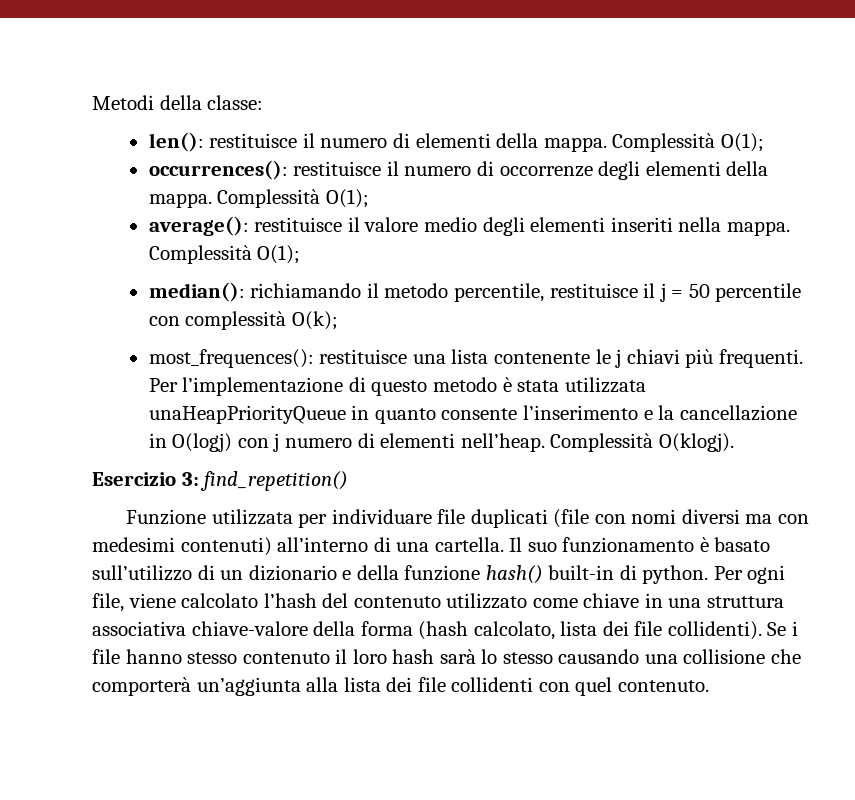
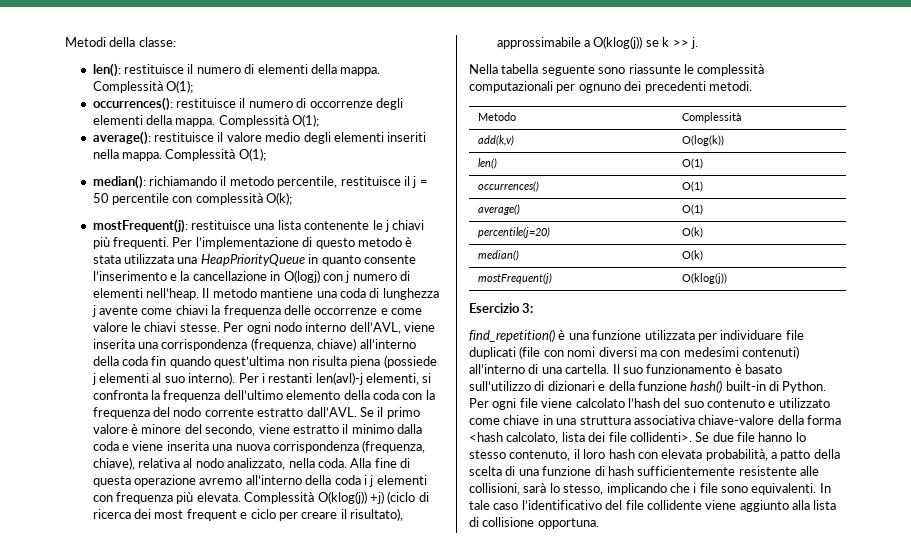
- most_frequences(): restituisce una lista contenente le j chiavi più frequenti.
+ mostFrequent(j): restituisce una lista contenente le j chiavi più frequenti.
- Per l’implementazione di questo metodo è stata utilizzata unaHeapPriorityQueue in quanto consente l’inserimento e la cancellazione in O(logj) con j numero di elementi nell’heap.
+ Per l’implementazione di questo metodo è stata utilizzata una HeapPriorityQueue in quanto consente l’inserimento e la cancellazione in O(logj) con j numero di elementi nell’heap.
- Complessità O(klogj).
+ Il metodo mantiene una coda di lunghezza j avente come chiavi la frequenza delle occorrenze e come valore le chiavi stesse. Per ogni nodo interno dell’AVL, viene inserita una corrispondenza (frequenza, chiave) all’interno della coda fin quando quest’ultima non risulta piena (possiede j elementi al suo interno). Per i restanti len(avl)-j elementi, si confronta la frequenza dell’ultimo elemento della coda con la frequenza del nodo corrente estratto dall’AVL. Se il primo valore è minore del secondo, viene estratto il minimo dalla coda e viene inserita una nuova corrispondenza (frequenza, chiave), relativa al nodo analizzato, nella coda. Alla fine di questa operazione avremo all’interno della coda i j elementi con frequenza più elevata. Complessità O(klog(j)) +j) (ciclo di ricerca dei most frequent e ciclo per creare il risultato), approssimabile a O(klog(j)) se k >> j.
+ Nella tabella seguente sono riassunte le complessità computazionali per ognuno dei precedenti metodi.
+ Metodo | Complessità
+ add(k,v) | O(log(k))
+ len() | O(1)
+ occurrences() | O(1)
+ average() | O(1)
+ percentile(j=20) | O(k)
+ median() | O(k)
+ mostFrequent(j) | O(klog(j))
- Esercizio 3: find_repetition()
- Funzione utilizzata per individuare file duplicati (file con nomi diversi ma con medesimi contenuti) all’interno di una cartella.
+ Esercizio 3:
+ find_repetition() è una funzione utilizzata per individuare file duplicati (file con nomi diversi ma con medesimi contenuti) all’interno di una cartella.
- Il suo funzionamento è basato sull’utilizzo di un dizionario e della funzione hash() built-in di python. Per ogni file, viene calcolato l’hash del contenuto utilizzato come chiave in una struttura associativa chiave-valore della forma (hash calcolato, lista dei file collidenti). Se i file hanno stesso contenuto il loro hash sarà lo stesso causando una collisione che comporterà un’aggiunta alla lista dei file collidenti con quel contenuto.
+ Il suo funzionamento è basato sull’utilizzo di dizionari e della funzione hash() built-in di Python. Per ogni file viene calcolato l’hash del suo contenuto e utilizzato come chiave in una struttura associativa chiave-valore della forma <hash calcolato, lista dei file collidenti>. Se due file hanno lo stesso contenuto, il loro hash con elevata probabilità, a patto della scelta di una funzione di hash sufficientemente resistente alle collisioni, sarà lo stesso, implicando che i file sono equivalenti. In tale caso l’identificativo del file collidente viene aggiunto alla lista di collisione opportuna.

